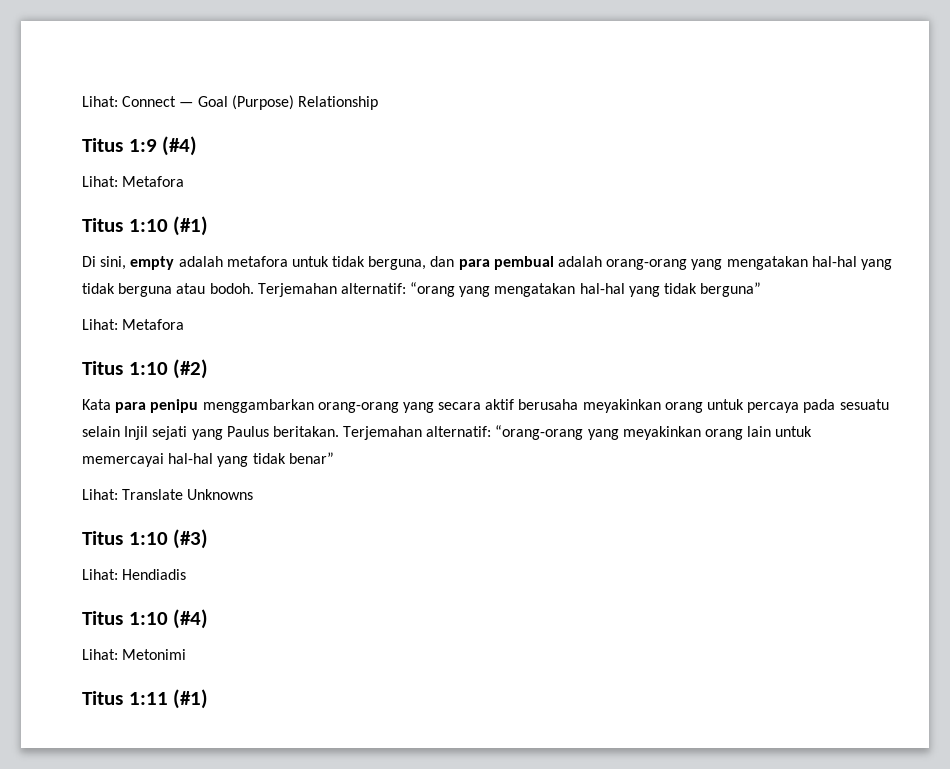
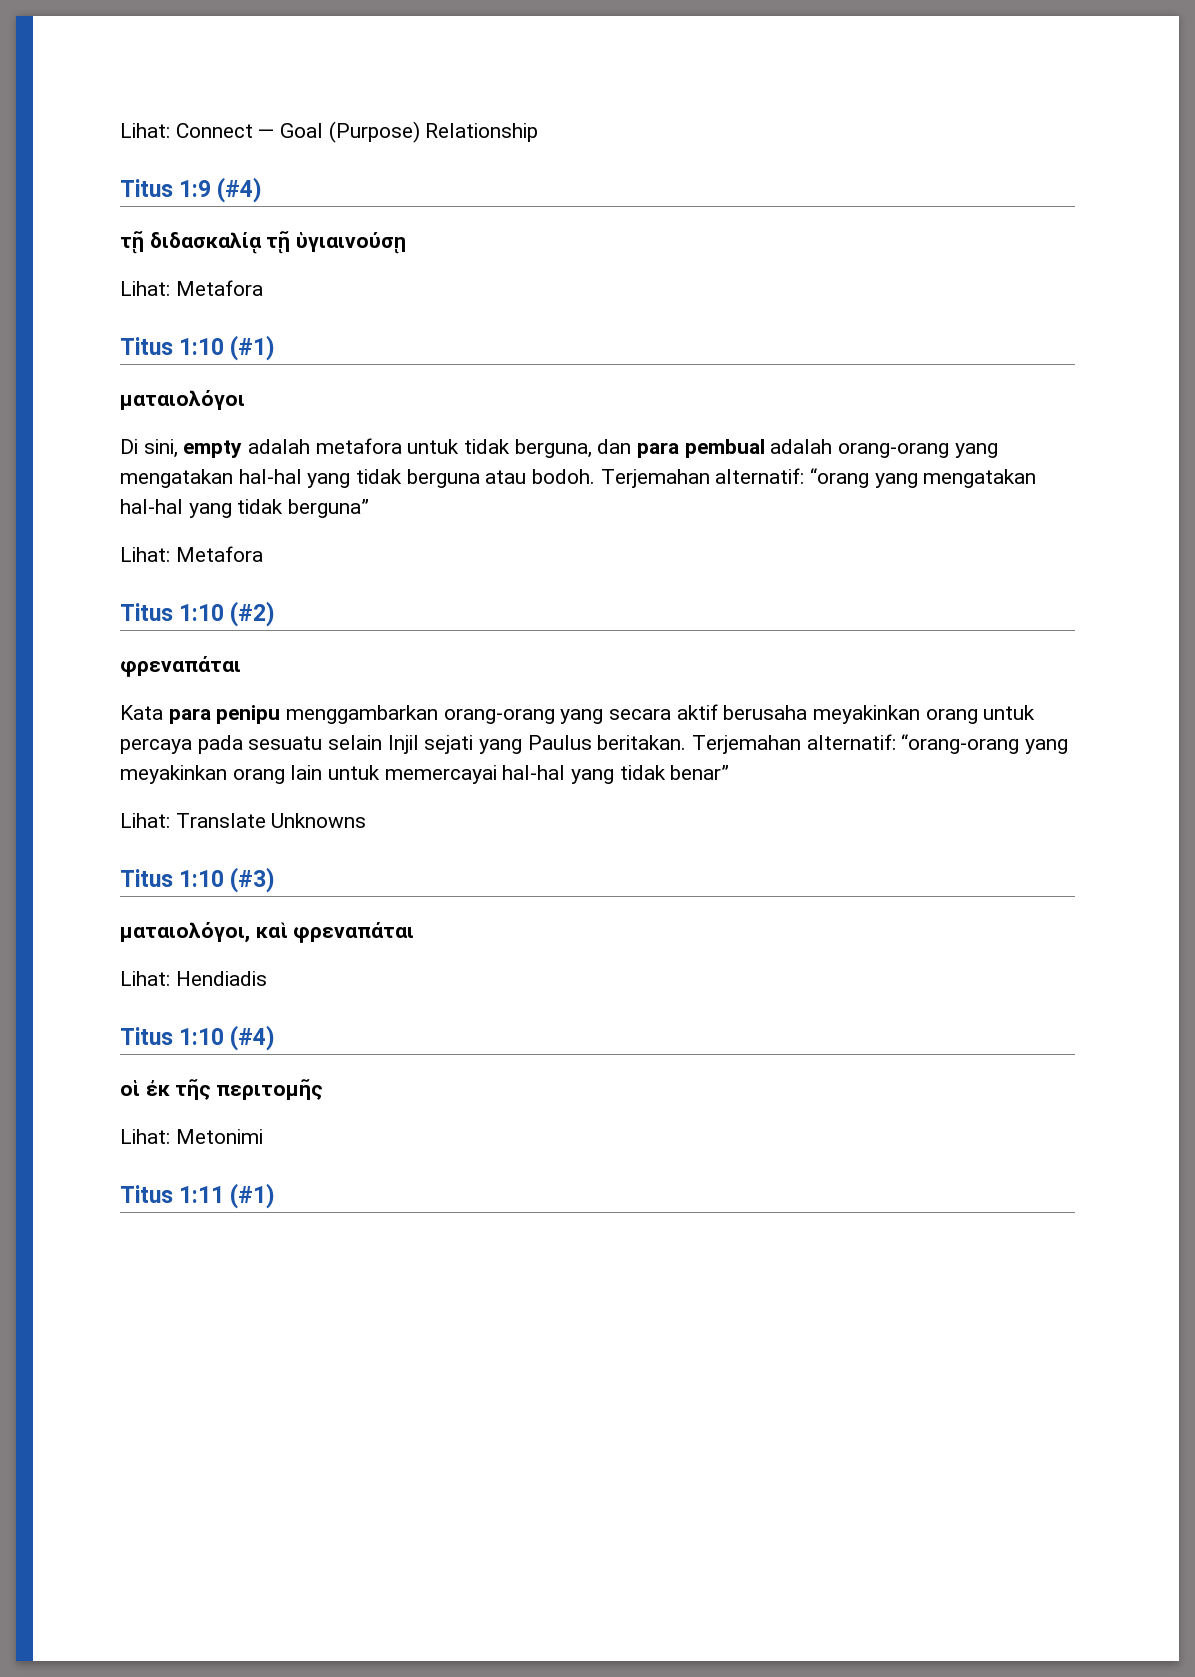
+ τῇ διδασκαλίᾳ τῇ ὑγιαινούσῃ
+ ματαιολόγοι
  Titus 1:10 (#2)
+ φρεναπάται
+ ματαιολόγοι, καὶ φρεναπάται
+ οἱ ἐκ τῆς περιτομῆς

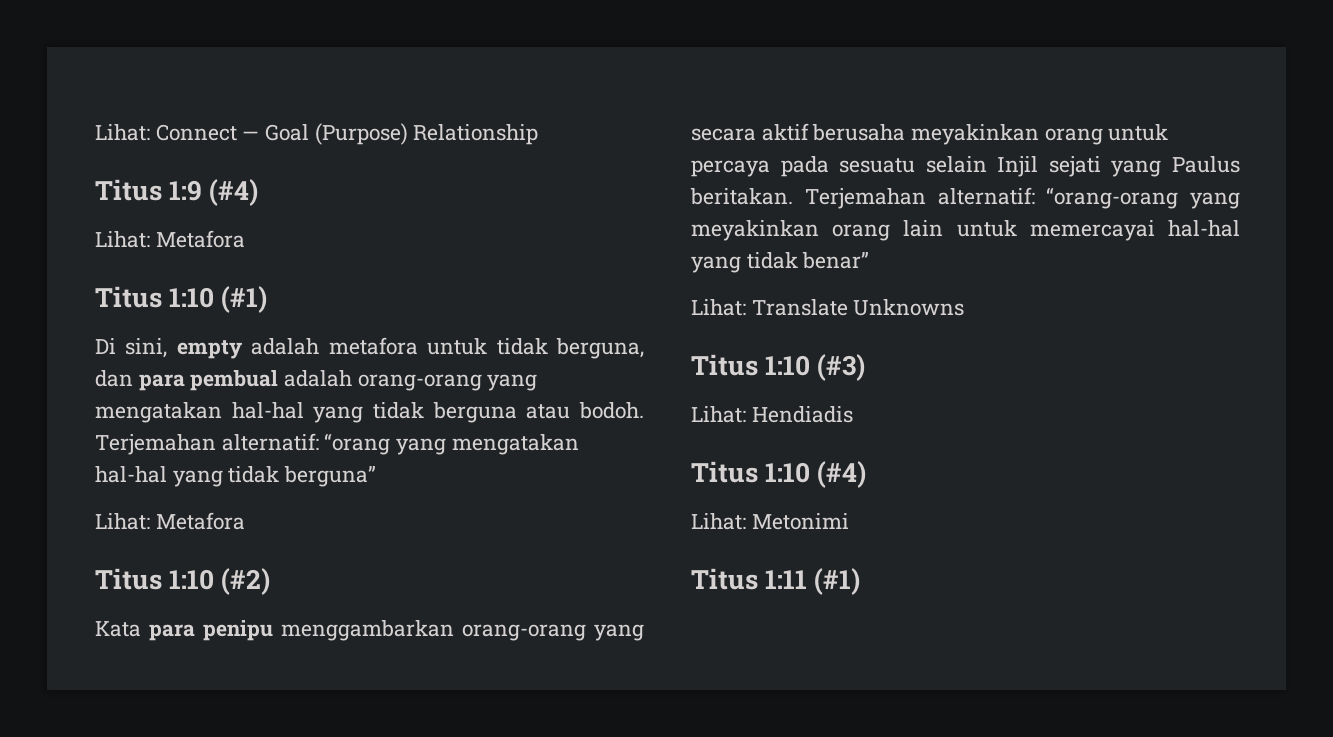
- τῇ διδασκαλίᾳ τῇ ὑγιαινούσῃ
- ματαιολόγοι
  Titus 1:10 (#2)
- φρεναπάται
- ματαιολόγοι, καὶ φρεναπάται
- οἱ ἐκ τῆς περιτομῆς

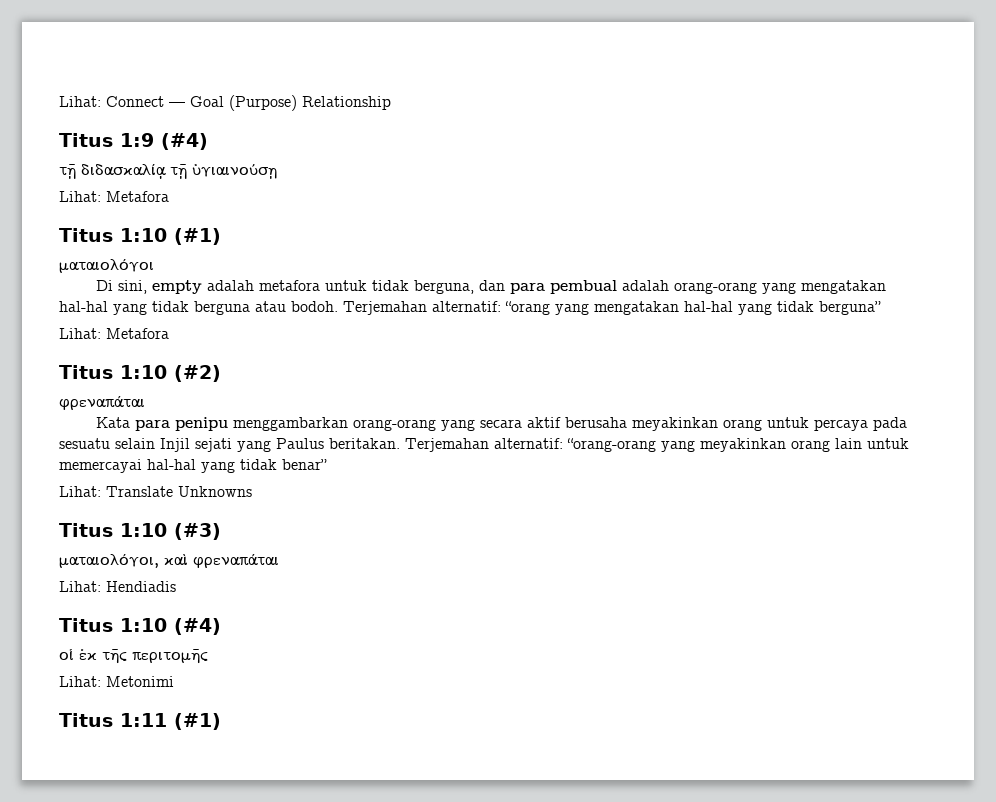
+ τῇ διδασκαλίᾳ τῇ ὑγιαινούσῃ
+ ματαιολόγοι
  Titus 1:10 (#2)
+ φρεναπάται
+ ματαιολόγοι, καὶ φρεναπάται
+ οἱ ἐκ τῆς περιτομῆς

